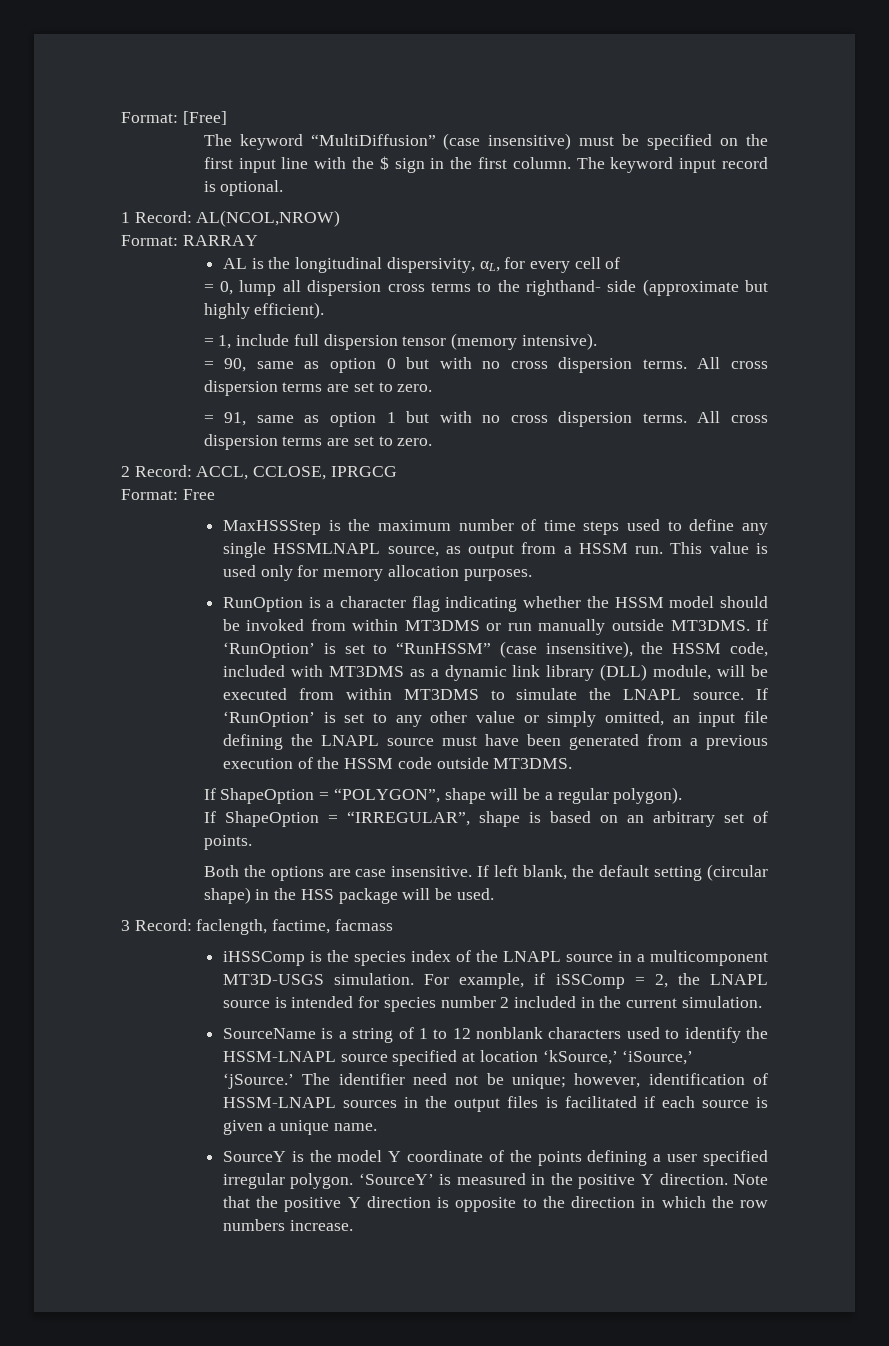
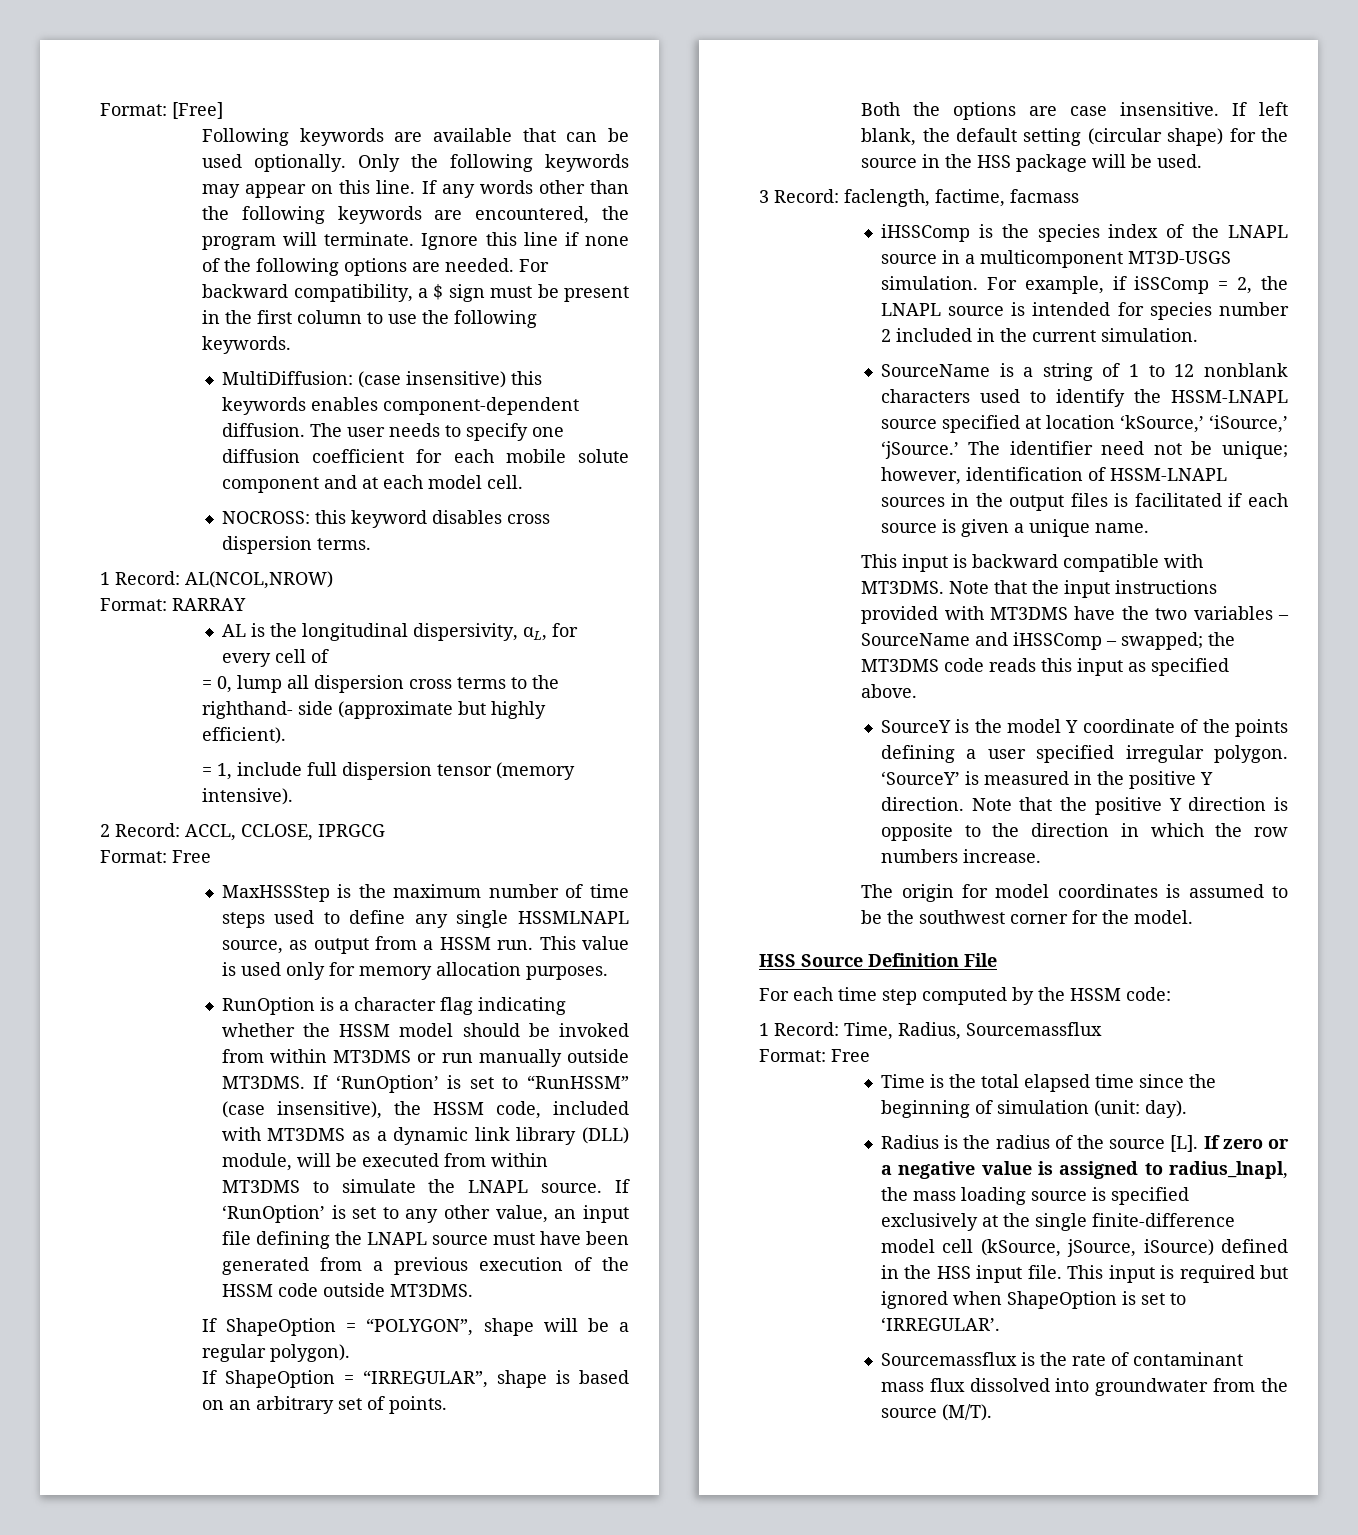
- The keyword “MultiDiffusion” (case insensitive) must be specified on the first input line with the $ sign in the first column. The keyword input record is optional.
+ Following keywords are available that can be used optionally. Only the following keywords may appear on this line. If any words other than the following keywords are encountered, the program will terminate. Ignore this line if none of the following options are needed. For backward compatibility, a $ sign must be present in the first column to use the following keywords.
+ MultiDiffusion: (case insensitive) this keywords enables component-dependent diffusion. The user needs to specify one diffusion coefficient for each mobile solute component and at each model cell.
+ NOCROSS: this keyword disables cross dispersion terms.
- = 90, same as option 0 but with no cross dispersion terms. All cross dispersion terms are set to zero.
- = 91, same as option 1 but with no cross dispersion terms. All cross dispersion terms are set to zero.
- If ‘RunOption’ is set to any other value or simply omitted, an input file defining the LNAPL source must have been generated from a previous execution of the HSSM code outside MT3DMS.
+ If ‘RunOption’ is set to any other value, an input file defining the LNAPL source must have been generated from a previous execution of the HSSM code outside MT3DMS.
- If left blank, the default setting (circular shape) in the HSS package will be used.
+ If left blank, the default setting (circular shape) for the source in the HSS package will be used.
+ This input is backward compatible with MT3DMS. Note that the input instructions provided with MT3DMS have the two variables – SourceName and iHSSComp – swapped; the MT3DMS code reads this input as specified above.
+ The origin for model coordinates is assumed to be the southwest corner for the model.
+ HSS Source Definition File
+ For each time step computed by the HSSM code:
+ 1 Record: Time, Radius, Sourcemassflux
+ Format: Free
+ Time is the total elapsed time since the beginning of simulation (unit: day).
+ Radius is the radius of the source [L]. If zero or a negative value is assigned to radius_lnapl, the mass loading source is specified exclusively at the single finite-difference model cell (kSource, jSource, iSource) defined in the HSS input file. This input is required but ignored when ShapeOption is set to ‘IRREGULAR’.
+ Sourcemassflux is the rate of contaminant mass flux dissolved into groundwater from the source (M/T).

